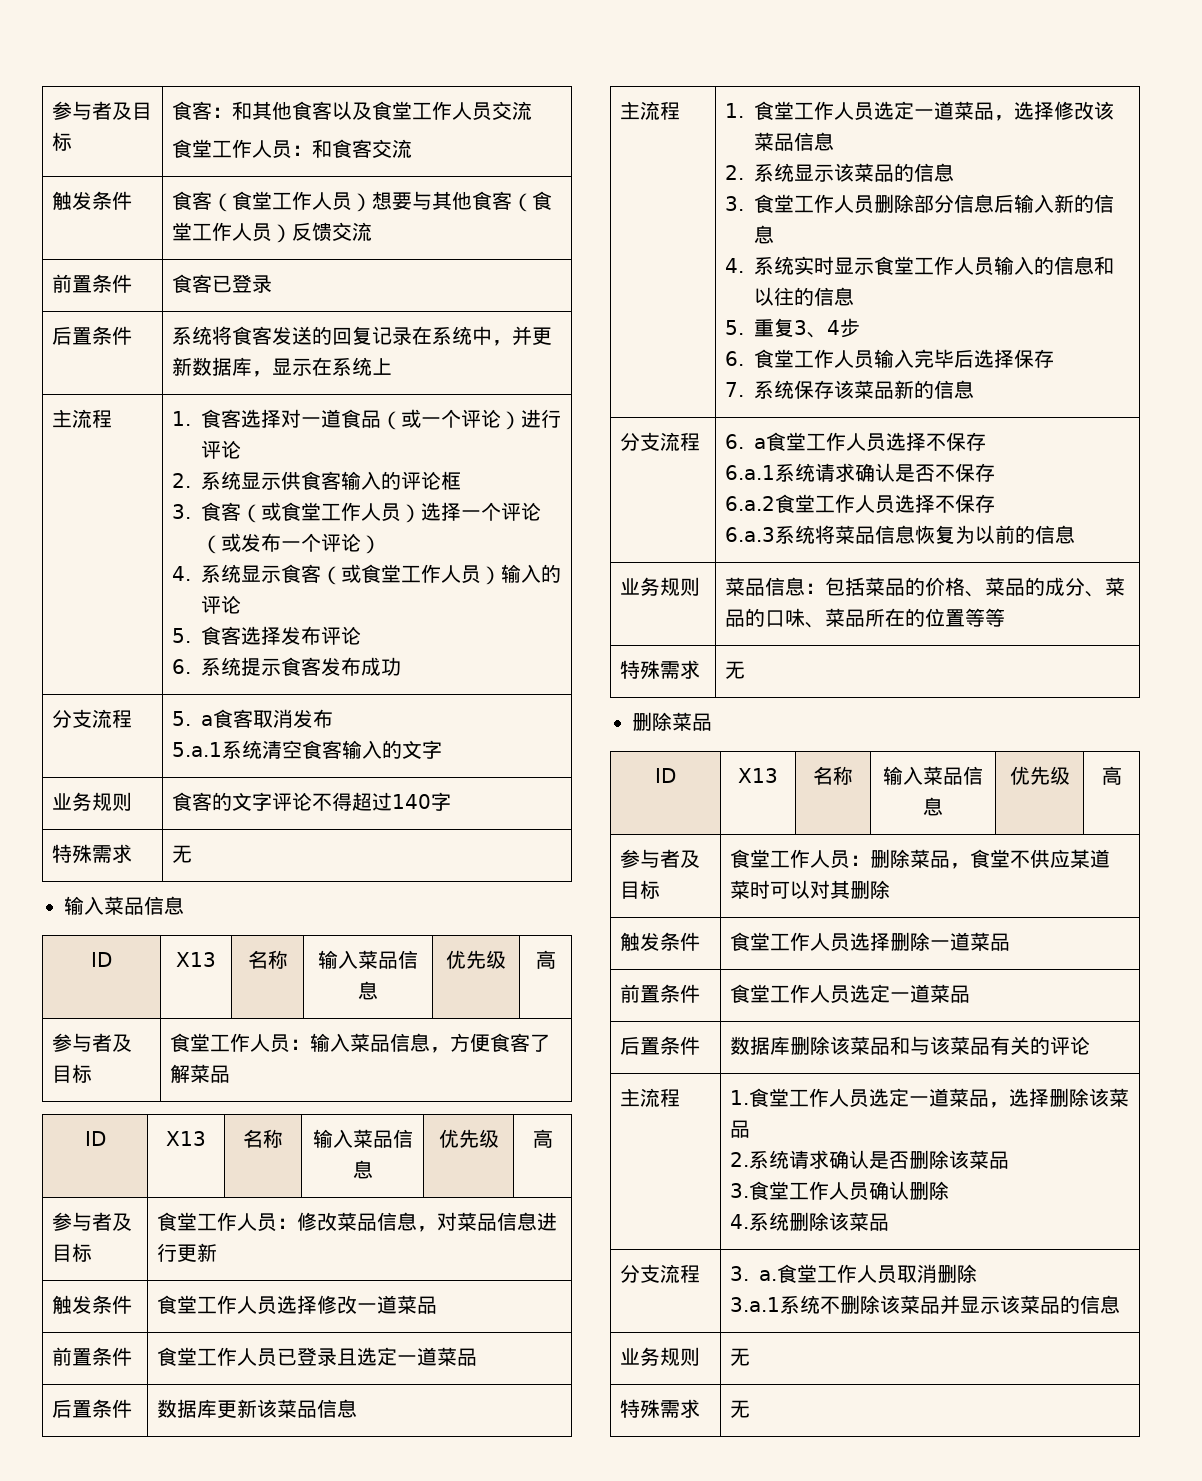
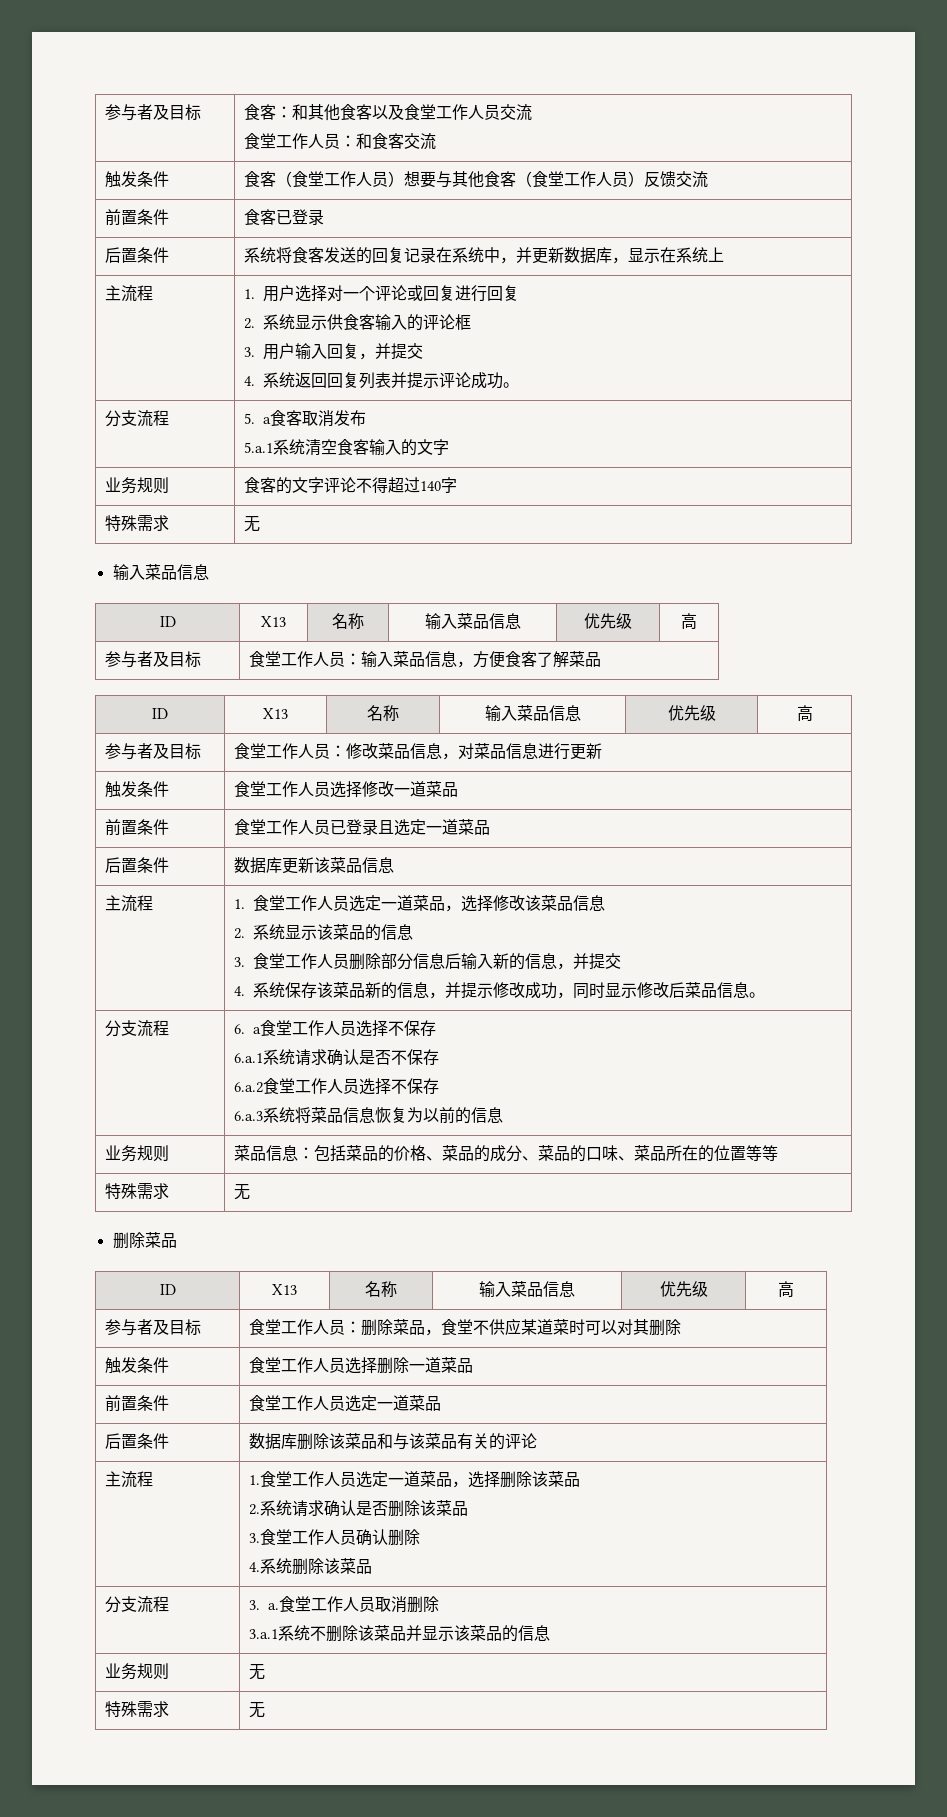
- 1.食客选择对一道食品（或一个评论）进行评论
+ 1.用户选择对一个评论或回复进行回复
- 3.食客（或食堂工作人员）选择一个评论（或发布一个评论）
- 4.系统显示食客（或食堂工作人员）输入的评论
- 5.食客选择发布评论
- 6.系统提示食客发布成功
+ 3.用户输入回复，并提交
+ 4.系统返回回复列表并提示评论成功。
- 3.食堂工作人员删除部分信息后输入新的信息
- 4.系统实时显示食堂工作人员输入的信息和以往的信息
- 5.重复3、4步
- 6.食堂工作人员输入完毕后选择保存
- 7.系统保存该菜品新的信息
+ 3.食堂工作人员删除部分信息后输入新的信息，并提交
+ 4.系统保存该菜品新的信息，并提示修改成功，同时显示修改后菜品信息。

